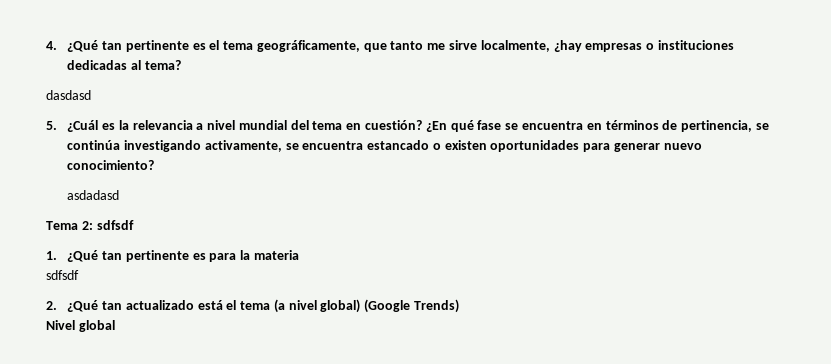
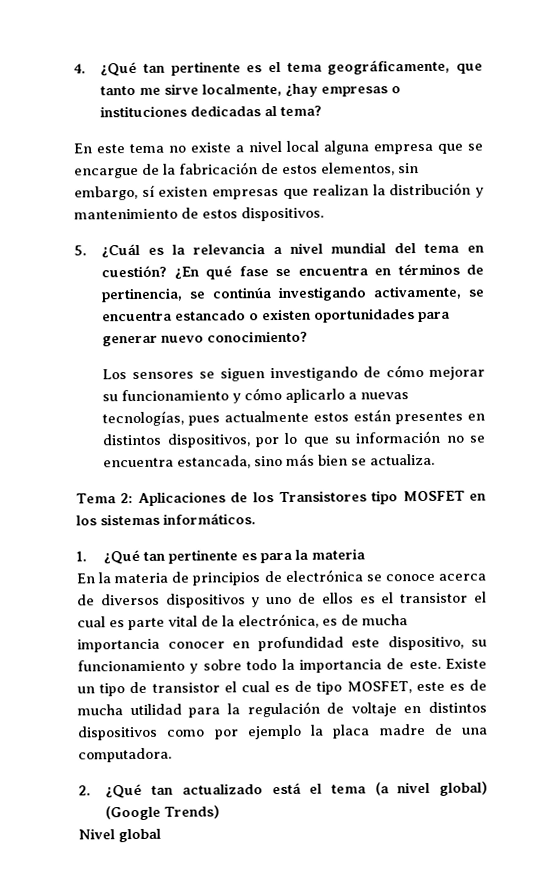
- dasdasd
+ En este tema no existe a nivel local alguna empresa que se encargue de la fabricación de estos elementos, sin embargo, sí existen empresas que realizan la distribución y mantenimiento de estos dispositivos.
- asdadasd
- Tema 2: sdfsdf
+ Los sensores se siguen investigando de cómo mejorar su funcionamiento y cómo aplicarlo a nuevas tecnologías, pues actualmente estos están presentes en distintos dispositivos, por lo que su información no se encuentra estancada, sino más bien se actualiza.
+ Tema 2: Aplicaciones de los Transistores tipo MOSFET en los sistemas informáticos.
  1. ¿Qué tan pertinente es para la materia
- sdfsdf
+ En la materia de principios de electrónica se conoce acerca de diversos dispositivos y uno de ellos es el transistor el cual es parte vital de la electrónica, es de mucha importancia conocer en profundidad este dispositivo, su funcionamiento y sobre todo la importancia de este. Existe un tipo de transistor el cual es de tipo MOSFET, este es de mucha utilidad para la regulación de voltaje en distintos dispositivos como por ejemplo la placa madre de una computadora.

